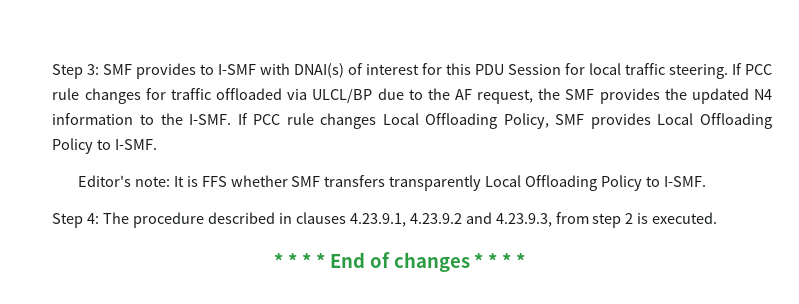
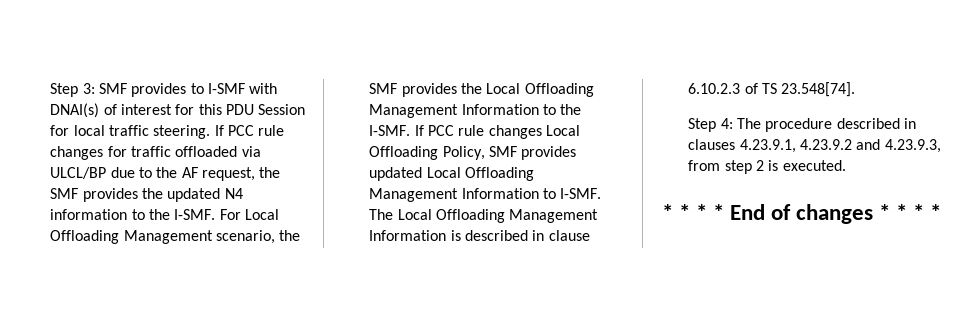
+ For Local Offloading Management scenario, the SMF provides the Local Offloading Management Information to the I-SMF.
- If PCC rule changes Local Offloading Policy, SMF provides Local Offloading Policy to I-SMF.
- Editor's note: It is FFS whether SMF transfers transparently Local Offloading Policy to I-SMF.
+ If PCC rule changes Local Offloading Policy, SMF provides updated Local Offloading Management Information to I-SMF. The Local Offloading Management Information is described in clause 6.10.2.3 of TS 23.548[74].

